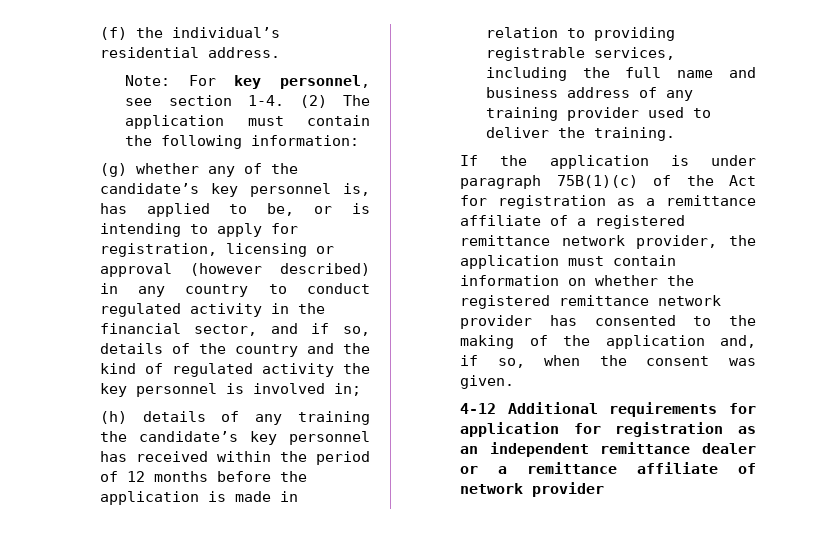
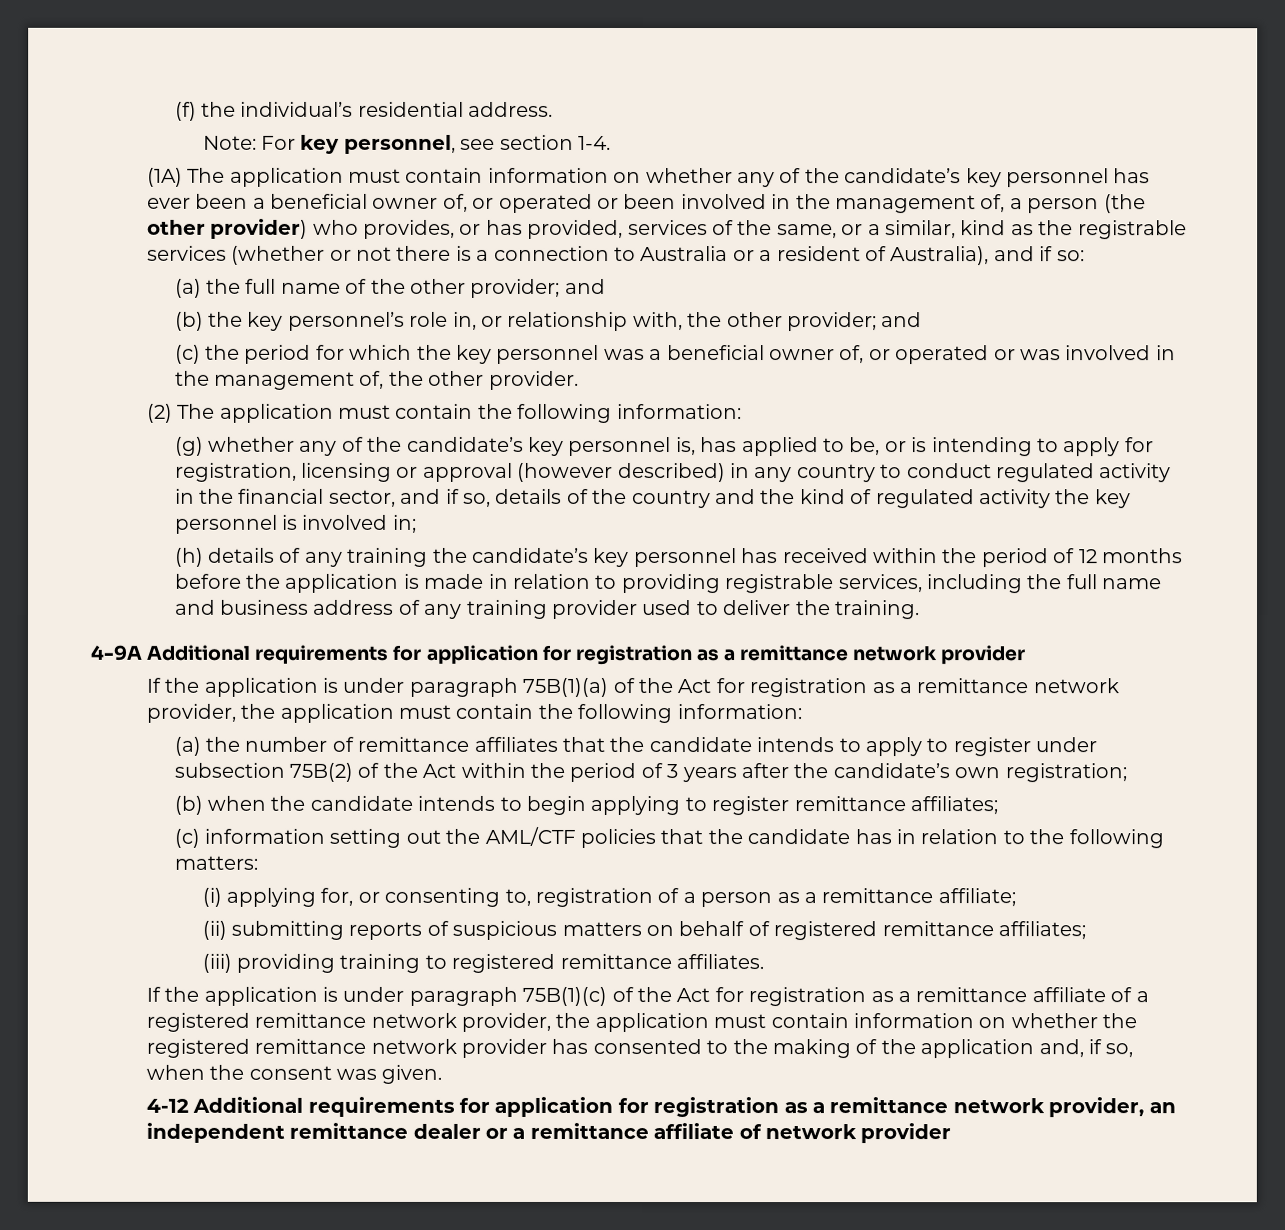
- Note: For key personnel, see section 1-4. (2) The application must contain the following information:
+ Note: For key personnel, see section 1-4.
+ (1A) The application must contain information on whether any of the candidate’s key personnel has ever been a beneficial owner of, or operated or been involved in the management of, a person (the other provider) who provides, or has provided, services of the same, or a similar, kind as the registrable services (whether or not there is a connection to Australia or a resident of Australia), and if so:
+ (a) the full name of the other provider; and
+ (b) the key personnel’s role in, or relationship with, the other provider; and
+ (c) the period for which the key personnel was a beneficial owner of, or operated or was involved in the management of, the other provider.
+ (2) The application must contain the following information:
+ 4-9A Additional requirements for application for registration as a remittance network provider
+ If the application is under paragraph 75B(1)(a) of the Act for registration as a remittance network provider, the application must contain the following information:
+ (a) the number of remittance affiliates that the candidate intends to apply to register under subsection 75B(2) of the Act within the period of 3 years after the candidate’s own registration;
+ (b) when the candidate intends to begin applying to register remittance affiliates;
+ (c) information setting out the AML/CTF policies that the candidate has in relation to the following matters:
+ (i) applying for, or consenting to, registration of a person as a remittance affiliate;
+ (ii) submitting reports of suspicious matters on behalf of registered remittance affiliates;
+ (iii) providing training to registered remittance affiliates.
- 4-12 Additional requirements for application for registration as an independent remittance dealer or a remittance affiliate of network provider
+ 4-12 Additional requirements for application for registration as a remittance network provider, an independent remittance dealer or a remittance affiliate of network provider

